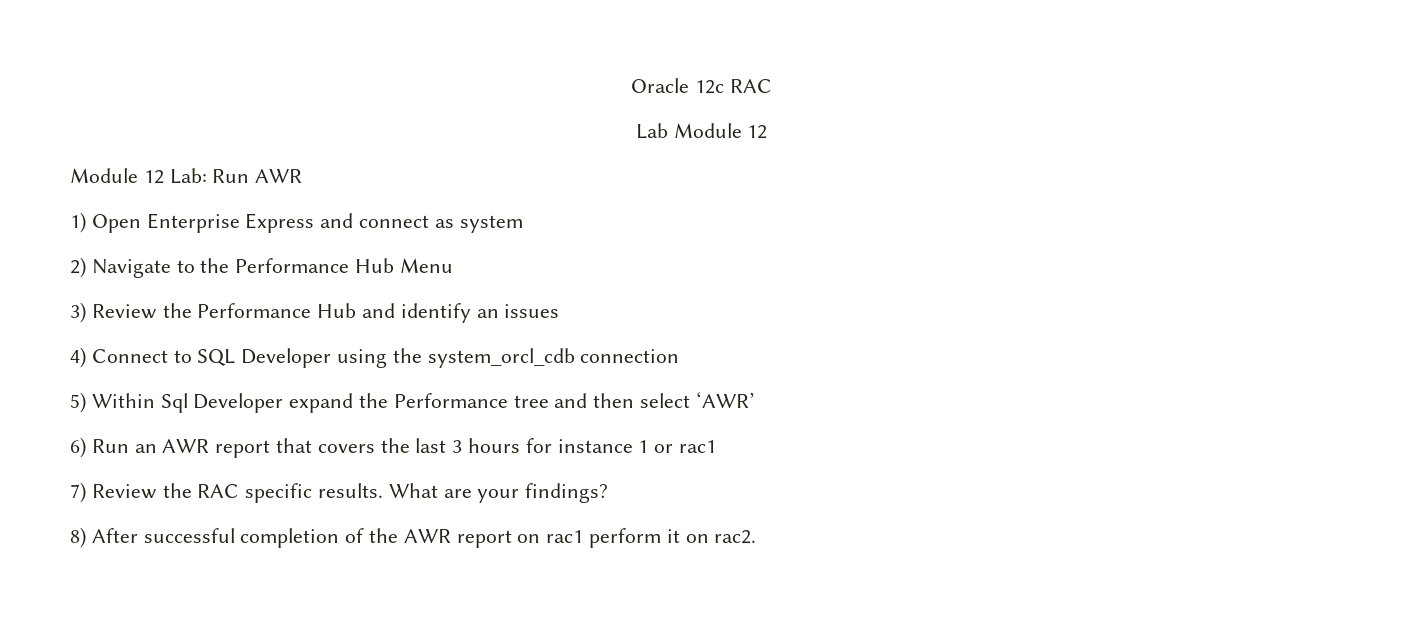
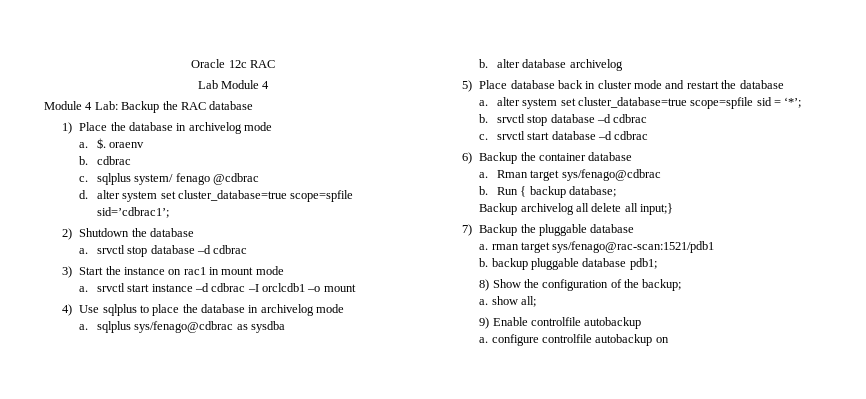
- Lab Module 12
- Module 12 Lab: Run AWR
- 1) Open Enterprise Express and connect as system
- 2) Navigate to the Performance Hub Menu
- 3) Review the Performance Hub and identify an issues
- 4) Connect to SQL Developer using the system_orcl_cdb connection
- 5) Within Sql Developer expand the Performance tree and then select ‘AWR’
- 6) Run an AWR report that covers the last 3 hours for instance 1 or rac1
- 7) Review the RAC specific results. What are your findings?
- 8) After successful completion of the AWR report on rac1 perform it on rac2.
+ Lab Module 4
+ Module 4 Lab: Backup the RAC database
+ 1) Place the database in archivelog mode
+ a. $. oraenv
+ b. cdbrac
+ c. sqlplus system/ fenago @cdbrac
+ d. alter system set cluster_database=true scope=spfile sid=’cdbrac1’;
+ 2) Shutdown the database
+ a. srvctl stop database –d cdbrac
+ 3) Start the instance on rac1 in mount mode
+ a. srvctl start instance –d cdbrac –I orclcdb1 –o mount
+ 4) Use sqlplus to place the database in archivelog mode
+ a. sqlplus sys/fenago@cdbrac as sysdba
+ b. alter database archivelog
+ 5) Place database back in cluster mode and restart the database
+ a. alter system set cluster_database=true scope=spfile sid = ‘*’;
+ b. srvctl stop database –d cdbrac
+ c. srvctl start database –d cdbrac
+ 6) Backup the container database
+ a. Rman target sys/fenago@cdbrac
+ b. Run { backup database;
+ Backup archivelog all delete all input;}
+ 7) Backup the pluggable database
+ a. rman target sys/fenago@rac-scan:1521/pdb1
+ b. backup pluggable database pdb1;
+ 8) Show the configuration of the backup;
+ a. show all;
+ 9) Enable controlfile autobackup
+ a. configure controlfile autobackup on

